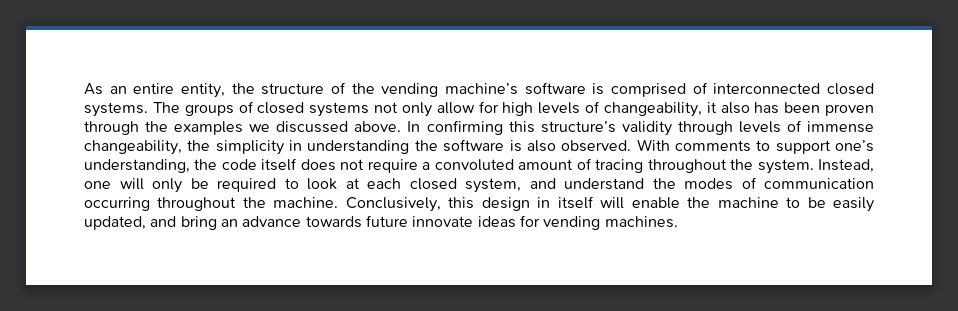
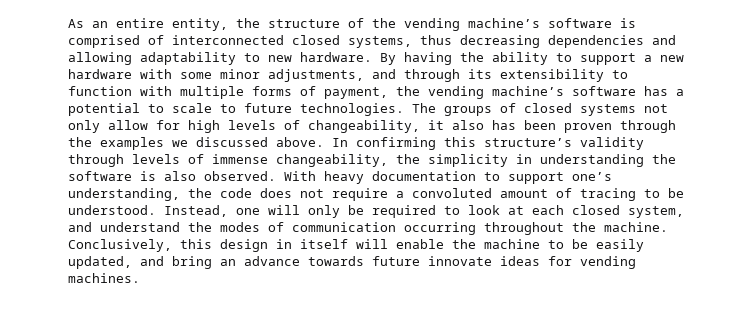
- As an entire entity, the structure of the vending machine’s software is comprised of interconnected closed systems.
+ As an entire entity, the structure of the vending machine’s software is comprised of interconnected closed systems, thus decreasing dependencies and allowing adaptability to new hardware. By having the ability to support a new hardware with some minor adjustments, and through its extensibility to function with multiple forms of payment, the vending machine’s software has a potential to scale to future technologies.
- With comments to support one’s understanding, the code itself does not require a convoluted amount of tracing throughout the system.
+ With heavy documentation to support one’s understanding, the code does not require a convoluted amount of tracing to be understood.

